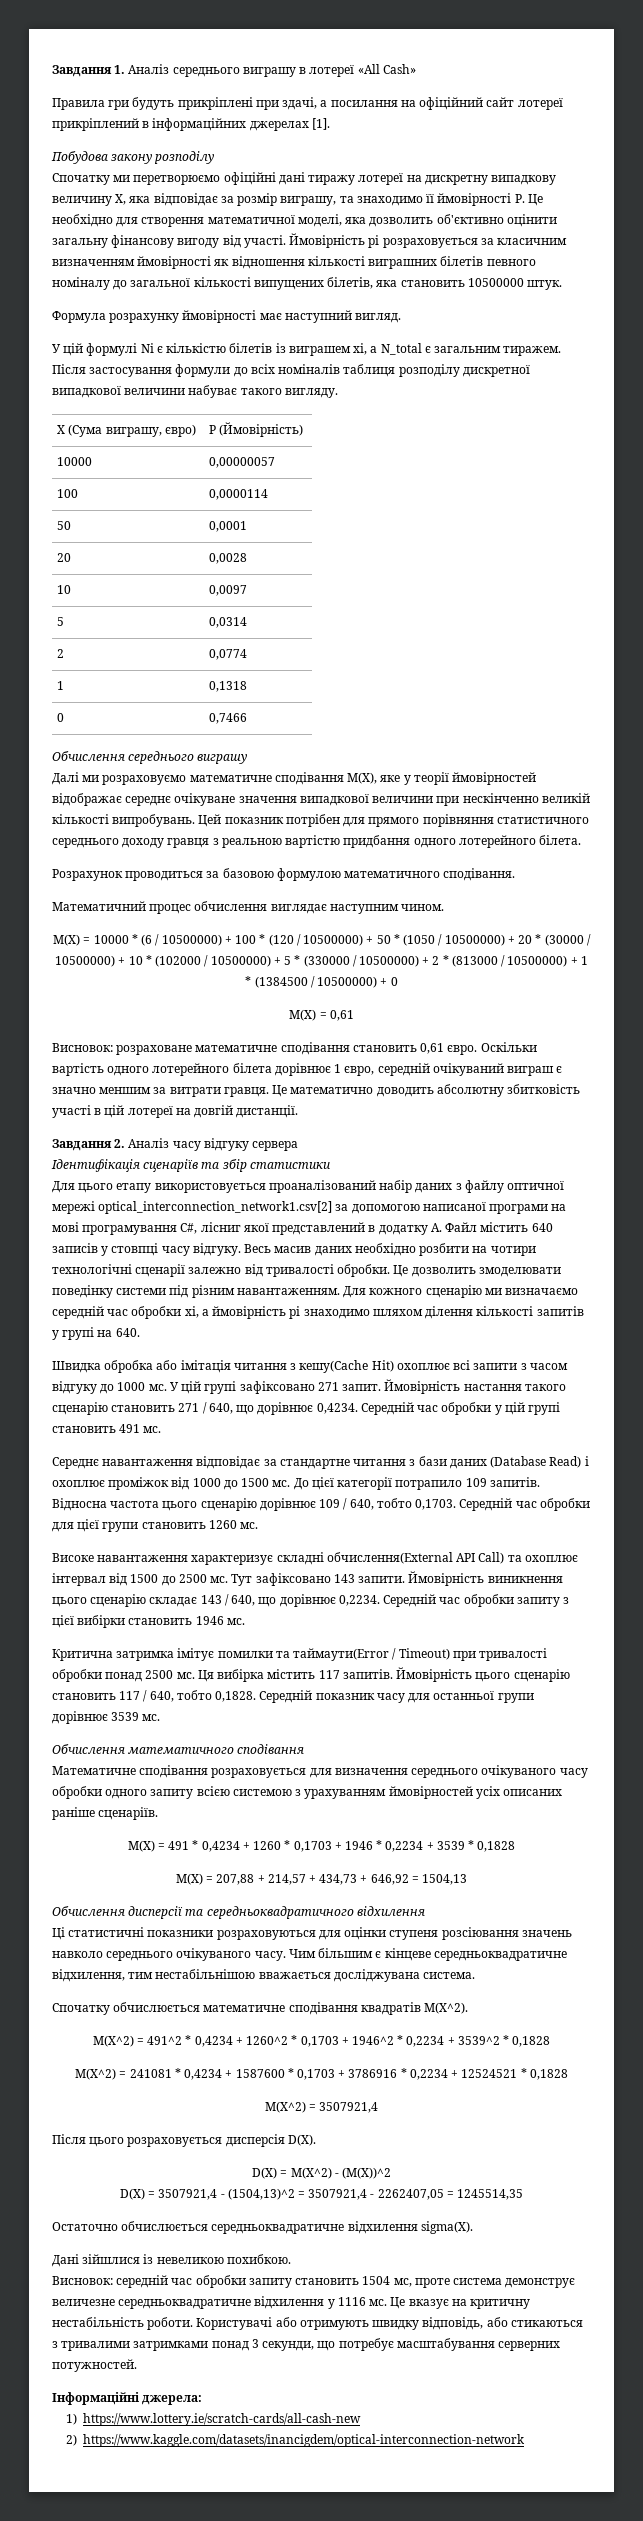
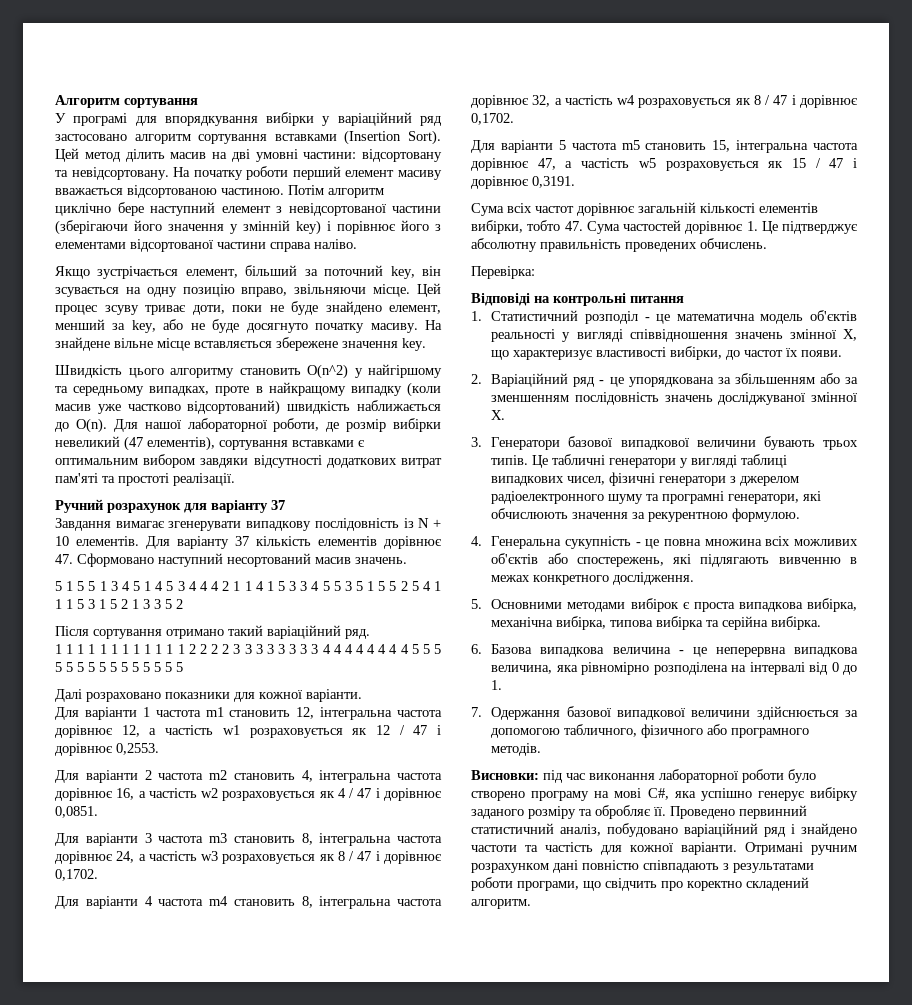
- Завдання 1. Аналіз середнього виграшу в лотереї «All Cash»
- Правила гри будуть прикріплені при здачі, а посилання на офіційний сайт лотереї прикріплений в інформаційних джерелах [1].
- Побудова закону розподілу
- Спочатку ми перетворюємо офіційні дані тиражу лотереї на дискретну випадкову величину X, яка відповідає за розмір виграшу, та знаходимо її ймовірності P. Це необхідно для створення математичної моделі, яка дозволить об'єктивно оцінити загальну фінансову вигоду від участі. Ймовірність pi розраховується за класичним визначенням ймовірності як відношення кількості виграшних білетів певного номіналу до загальної кількості випущених білетів, яка становить 10500000 штук.
- Формула розрахунку ймовірності має наступний вигляд.
- У цій формулі Ni є кількістю білетів із виграшем xi, а N_total є загальним тиражем. Після застосування формули до всіх номіналів таблиця розподілу дискретної випадкової величини набуває такого вигляду.
- X (Сума виграшу, євро) | P (Ймовірність)
- 10000 | 0,00000057
- 100 | 0,0000114
- 50 | 0,0001
- 20 | 0,0028
- 10 | 0,0097
- 5 | 0,0314
- 2 | 0,0774
- 1 | 0,1318
- 0 | 0,7466
- Обчислення середнього виграшу
- Далі ми розраховуємо математичне сподівання M(X), яке у теорії ймовірностей відображає середнє очікуване значення випадкової величини при нескінченно великій кількості випробувань. Цей показник потрібен для прямого порівняння статистичного середнього доходу гравця з реальною вартістю придбання одного лотерейного білета.
- Розрахунок проводиться за базовою формулою математичного сподівання.
- Математичний процес обчислення виглядає наступним чином.
- M(X) = 10000 * (6 / 10500000) + 100 * (120 / 10500000) + 50 * (1050 / 10500000) + 20 * (30000 / 10500000) + 10 * (102000 / 10500000) + 5 * (330000 / 10500000) + 2 * (813000 / 10500000) + 1 * (1384500 / 10500000) + 0
- M(X) = 0,61
- Висновок: розраховане математичне сподівання становить 0,61 євро. Оскільки вартість одного лотерейного білета дорівнює 1 євро, середній очікуваний виграш є значно меншим за витрати гравця. Це математично доводить абсолютну збитковість участі в цій лотереї на довгій дистанції.
- Завдання 2. Аналіз часу відгуку сервера
- Ідентифікація сценаріїв та збір статистики
- Для цього етапу використовується проаналізований набір даних з файлу оптичної мережі optical_interconnection_network1.csv[2] за допомогою написаної програми на мові програмування C#, лісниг якої представлений в додатку А. Файл містить 640 записів у стовпці часу відгуку. Весь масив даних необхідно розбити на чотири технологічні сценарії залежно від тривалості обробки. Це дозволить змоделювати поведінку системи під різним навантаженням. Для кожного сценарію ми визначаємо середній час обробки xi, а ймовірність pi знаходимо шляхом ділення кількості запитів у групі на 640.
- Швидка обробка або імітація читання з кешу(Cache Hit) охоплює всі запити з часом відгуку до 1000 мс. У цій групі зафіксовано 271 запит. Ймовірність настання такого сценарію становить 271 / 640, що дорівнює 0,4234. Середній час обробки у цій групі становить 491 мс.
- Середнє навантаження відповідає за стандартне читання з бази даних (Database Read) і охоплює проміжок від 1000 до 1500 мс. До цієї категорії потрапило 109 запитів. Відносна частота цього сценарію дорівнює 109 / 640, тобто 0,1703. Середній час обробки для цієї групи становить 1260 мс.
- Високе навантаження характеризує складні обчислення(External API Call) та охоплює інтервал від 1500 до 2500 мс. Тут зафіксовано 143 запити. Ймовірність виникнення цього сценарію складає 143 / 640, що дорівнює 0,2234. Середній час обробки запиту з цієї вибірки становить 1946 мс.
- Критична затримка імітує помилки та таймаути(Error / Timeout) при тривалості обробки понад 2500 мс. Ця вибірка містить 117 запитів. Ймовірність цього сценарію становить 117 / 640, тобто 0,1828. Середній показник часу для останньої групи дорівнює 3539 мс.
- Обчислення математичного сподівання
- Математичне сподівання розраховується для визначення середнього очікуваного часу обробки одного запиту всією системою з урахуванням ймовірностей усіх описаних раніше сценаріїв.
- M(X) = 491 * 0,4234 + 1260 * 0,1703 + 1946 * 0,2234 + 3539 * 0,1828
- M(X) = 207,88 + 214,57 + 434,73 + 646,92 = 1504,13
- Обчислення дисперсії та середньоквадратичного відхилення
- Ці статистичні показники розраховуються для оцінки ступеня розсіювання значень навколо середнього очікуваного часу. Чим більшим є кінцеве середньоквадратичне відхилення, тим нестабільнішою вважається досліджувана система.
- Спочатку обчислюється математичне сподівання квадратів M(X^2).
- M(X^2) = 491^2 * 0,4234 + 1260^2 * 0,1703 + 1946^2 * 0,2234 + 3539^2 * 0,1828
- M(X^2) = 241081 * 0,4234 + 1587600 * 0,1703 + 3786916 * 0,2234 + 12524521 * 0,1828
- M(X^2) = 3507921,4
- Після цього розраховується дисперсія D(X).
- D(X) = M(X^2) - (M(X))^2
- D(X) = 3507921,4 - (1504,13)^2 = 3507921,4 - 2262407,05 = 1245514,35
- Остаточно обчислюється середньоквадратичне відхилення sigma(X).
- Дані зійшлися із невеликою похибкою.
- Висновок: середній час обробки запиту становить 1504 мс, проте система демонструє величезне середньоквадратичне відхилення у 1116 мс. Це вказує на критичну нестабільність роботи. Користувачі або отримують швидку відповідь, або стикаються з тривалими затримками понад 3 секунди, що потребує масштабування серверних потужностей.
- Інформаційні джерела:
- 1) https://www.lottery.ie/scratch-cards/all-cash-new
- 2) https://www.kaggle.com/datasets/inancigdem/optical-interconnection-network
+ Алгоритм сортування
+ У програмі для впорядкування вибірки у варіаційний ряд застосовано алгоритм сортування вставками (Insertion Sort). Цей метод ділить масив на дві умовні частини: відсортовану та невідсортовану. На початку роботи перший елемент масиву вважається відсортованою частиною. Потім алгоритм циклічно бере наступний елемент з невідсортованої частини (зберігаючи його значення у змінній key) і порівнює його з елементами відсортованої частини справа наліво.
+ Якщо зустрічається елемент, більший за поточний key, він зсувається на одну позицію вправо, звільняючи місце. Цей процес зсуву триває доти, поки не буде знайдено елемент, менший за key, або не буде досягнуто початку масиву. На знайдене вільне місце вставляється збережене значення key.
+ Швидкість цього алгоритму становить O(n^2) у найгіршому та середньому випадках, проте в найкращому випадку (коли масив уже частково відсортований) швидкість наближається до O(n). Для нашої лабораторної роботи, де розмір вибірки невеликий (47 елементів), сортування вставками є оптимальним вибором завдяки відсутності додаткових витрат пам'яті та простоті реалізації.
+ Ручний розрахунок для варіанту 37
+ Завдання вимагає згенерувати випадкову послідовність із N + 10 елементів. Для варіанту 37 кількість елементів дорівнює 47. Сформовано наступний несортований масив значень.
+ 5 1 5 5 1 3 4 5 1 4 5 3 4 4 4 2 1 1 4 1 5 3 3 4 5 5 3 5 1 5 5 2 5 4 1 1 1 5 3 1 5 2 1 3 3 5 2
+ Після сортування отримано такий варіаційний ряд.
+ 1 1 1 1 1 1 1 1 1 1 1 1 2 2 2 2 3 3 3 3 3 3 3 3 4 4 4 4 4 4 4 4 5 5 5 5 5 5 5 5 5 5 5 5 5 5 5
+ Далі розраховано показники для кожної варіанти.
+ Для варіанти 1 частота m1 становить 12, інтегральна частота дорівнює 12, а частість w1 розраховується як 12 / 47 і дорівнює 0,2553.
+ Для варіанти 2 частота m2 становить 4, інтегральна частота дорівнює 16, а частість w2 розраховується як 4 / 47 і дорівнює 0,0851.
+ Для варіанти 3 частота m3 становить 8, інтегральна частота дорівнює 24, а частість w3 розраховується як 8 / 47 і дорівнює 0,1702.
+ Для варіанти 4 частота m4 становить 8, інтегральна частота дорівнює 32, а частість w4 розраховується як 8 / 47 і дорівнює 0,1702.
+ Для варіанти 5 частота m5 становить 15, інтегральна частота дорівнює 47, а частість w5 розраховується як 15 / 47 і дорівнює 0,3191.
+ Сума всіх частот дорівнює загальній кількості елементів вибірки, тобто 47. Сума частостей дорівнює 1. Це підтверджує абсолютну правильність проведених обчислень.
+ Перевірка:
+ Відповіді на контрольні питання
+ 1. Статистичний розподіл - це математична модель об'єктів реальності у вигляді співвідношення значень змінної X, що характеризує властивості вибірки, до частот їх появи.
+ 2. Варіаційний ряд - це упорядкована за збільшенням або за зменшенням послідовність значень досліджуваної змінної X.
+ 3. Генератори базової випадкової величини бувають трьох типів. Це табличні генератори у вигляді таблиці випадкових чисел, фізичні генератори з джерелом радіоелектронного шуму та програмні генератори, які обчислюють значення за рекурентною формулою.
+ 4. Генеральна сукупність - це повна множина всіх можливих об'єктів або спостережень, які підлягають вивченню в межах конкретного дослідження.
+ 5. Основними методами вибірок є проста випадкова вибірка, механічна вибірка, типова вибірка та серійна вибірка.
+ 6. Базова випадкова величина - це неперервна випадкова величина, яка рівномірно розподілена на інтервалі від 0 до 1.
+ 7. Одержання базової випадкової величини здійснюється за допомогою табличного, фізичного або програмного методів.
+ Висновки: під час виконання лабораторної роботи було створено програму на мові C#, яка успішно генерує вибірку заданого розміру та обробляє її. Проведено первинний статистичний аналіз, побудовано варіаційний ряд і знайдено частоти та частість для кожної варіанти. Отримані ручним розрахунком дані повністю співпадають з результатами роботи програми, що свідчить про коректно складений алгоритм.

